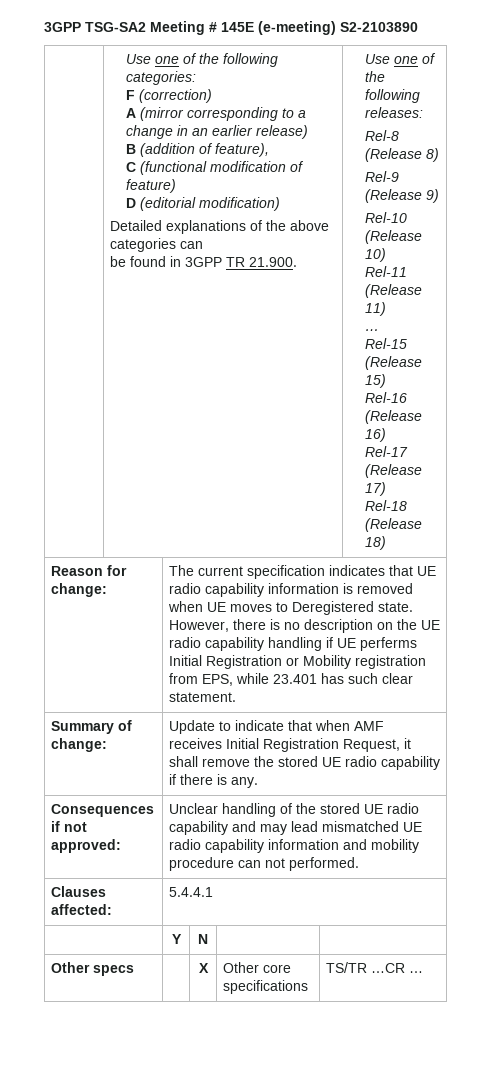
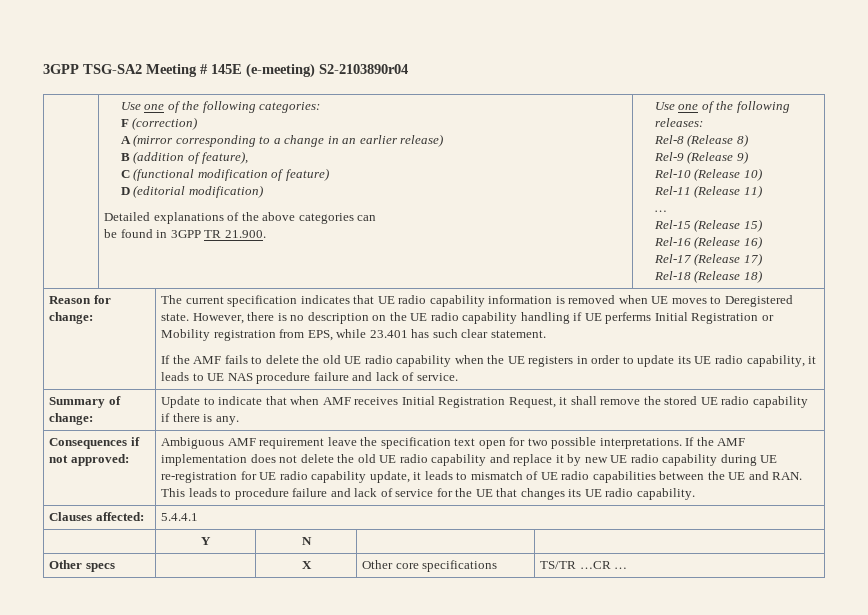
- 3GPP TSG-SA2 Meeting # 145E (e-meeting) S2-2103890
+ 3GPP TSG-SA2 Meeting # 145E (e-meeting) S2-2103890r04
+ If the AMF fails to delete the old UE radio capability when the UE registers in order to update its UE radio capability, it leads to UE NAS procedure failure and lack of service.
- Unclear handling of the stored UE radio capability and may lead mismatched UE radio capability information and mobility procedure can not performed.
+ Ambiguous AMF requirement leave the specification text open for two possible interpretations. If the AMF implementation does not delete the old UE radio capability and replace it by new UE radio capability during UE re-registration for UE radio capability update, it leads to mismatch of UE radio capabilities between the UE and RAN. This leads to procedure failure and lack of service for the UE that changes its UE radio capability.

